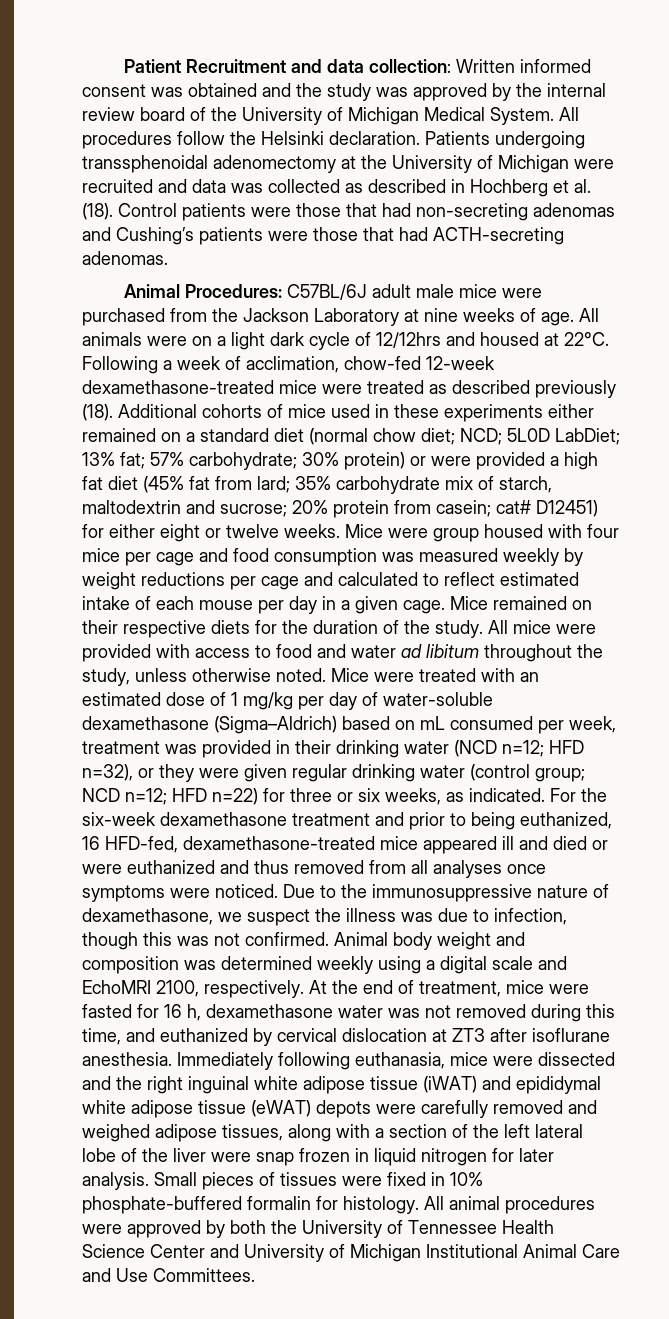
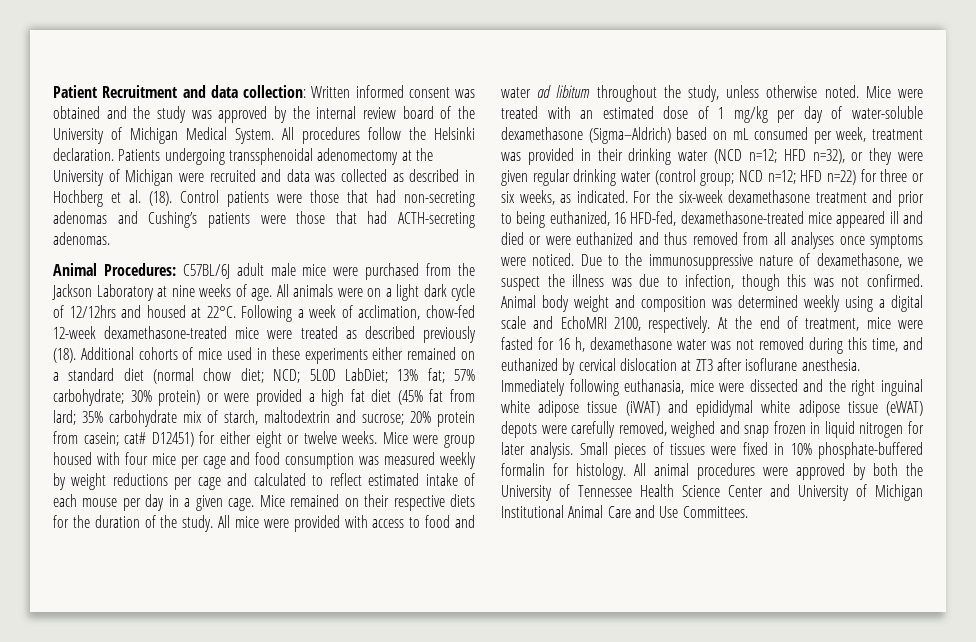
- Immediately following euthanasia, mice were dissected and the right inguinal white adipose tissue (iWAT) and epididymal white adipose tissue (eWAT) depots were carefully removed and weighed adipose tissues, along with a section of the left lateral lobe of the liver were snap frozen in liquid nitrogen for later analysis.
+ Immediately following euthanasia, mice were dissected and the right inguinal white adipose tissue (iWAT) and epididymal white adipose tissue (eWAT) depots were carefully removed, weighed and snap frozen in liquid nitrogen for later analysis.

